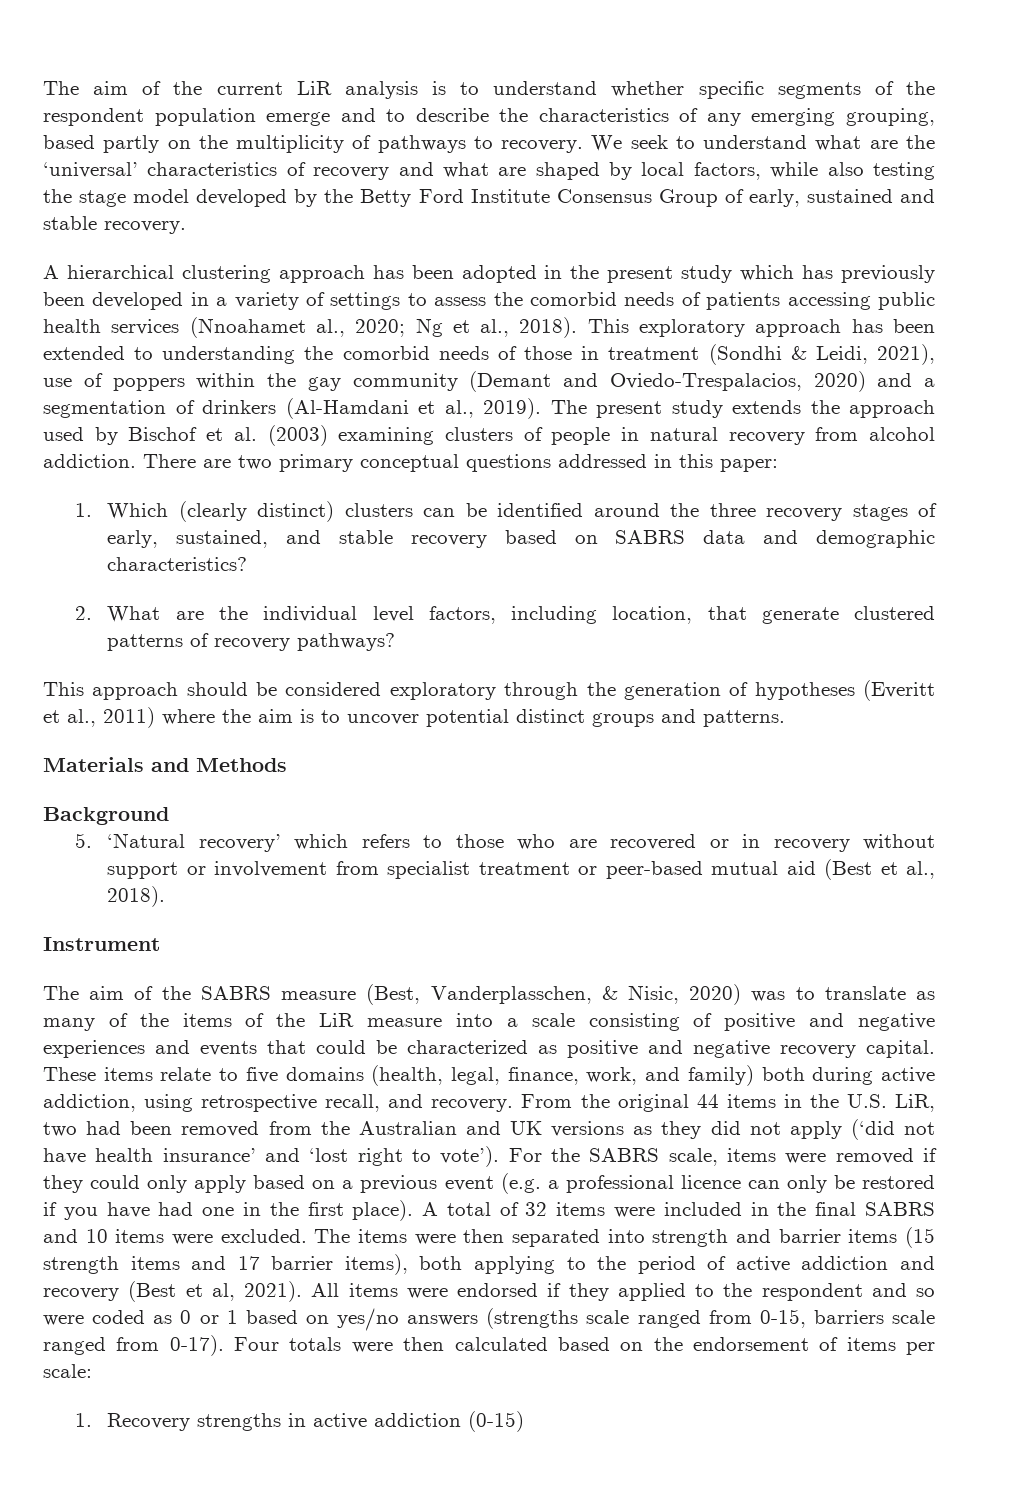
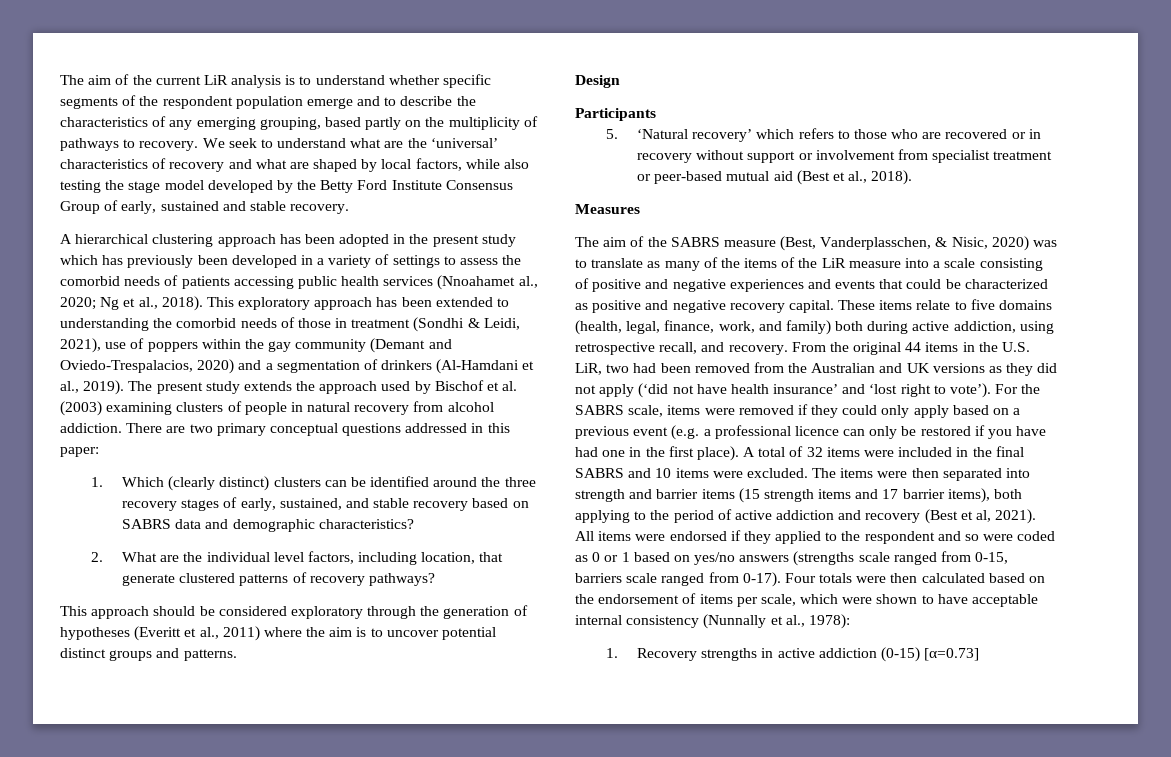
- Materials and Methods
- Background
+ Design
+ Participants
- Instrument
+ Measures
- Four totals were then calculated based on the endorsement of items per scale:
+ Four totals were then calculated based on the endorsement of items per scale, which were shown to have acceptable internal consistency (Nunnally et al., 1978):
- 1. Recovery strengths in active addiction (0-15)
+ 1. Recovery strengths in active addiction (0-15) [α=0.73]

